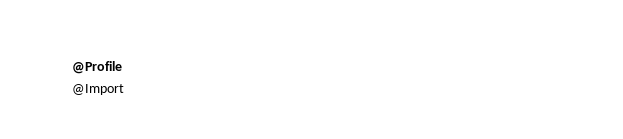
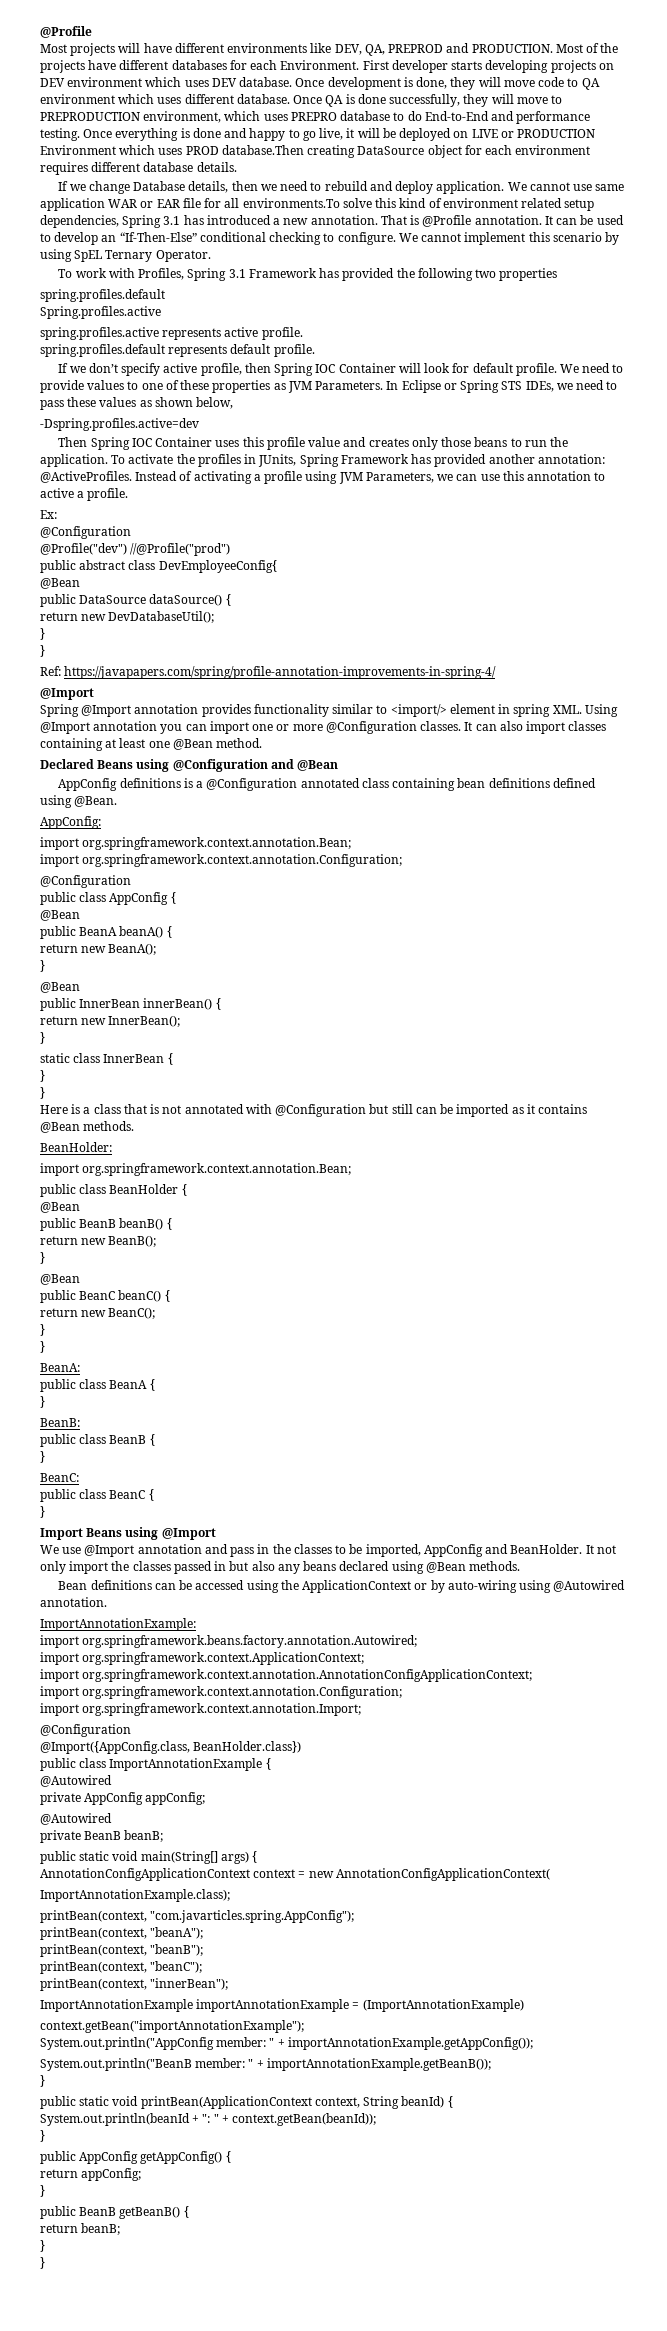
+ Most projects will have different environments like DEV, QA, PREPROD and PRODUCTION. Most of the projects have different databases for each Environment. First developer starts developing projects on DEV environment which uses DEV database. Once development is done, they will move code to QA environment which uses different database. Once QA is done successfully, they will move to PREPRODUCTION environment, which uses PREPRO database to do End-to-End and performance testing. Once everything is done and happy to go live, it will be deployed on LIVE or PRODUCTION Environment which uses PROD database.Then creating DataSource object for each environment requires different database details.
+ If we change Database details, then we need to rebuild and deploy application. We cannot use same application WAR or EAR file for all environments.To solve this kind of environment related setup dependencies, Spring 3.1 has introduced a new annotation. That is @Profile annotation. It can be used to develop an “If-Then-Else” conditional checking to configure. We cannot implement this scenario by using SpEL Ternary Operator.
+ To work with Profiles, Spring 3.1 Framework has provided the following two properties
+ spring.profiles.default
+ Spring.profiles.active
+ spring.profiles.active represents active profile.
+ spring.profiles.default represents default profile.
+ If we don’t specify active profile, then Spring IOC Container will look for default profile. We need to provide values to one of these properties as JVM Parameters. In Eclipse or Spring STS IDEs, we need to pass these values as shown below,
+ -Dspring.profiles.active=dev
+ Then Spring IOC Container uses this profile value and creates only those beans to run the application. To activate the profiles in JUnits, Spring Framework has provided another annotation: @ActiveProfiles. Instead of activating a profile using JVM Parameters, we can use this annotation to active a profile.
+ Ex:
+ @Configuration
+ @Profile("dev") //@Profile("prod")
+ public abstract class DevEmployeeConfig{
+ @Bean
+ public DataSource dataSource() {
+ return new DevDatabaseUtil();
+ }
+ }
+ Ref: https://javapapers.com/spring/profile-annotation-improvements-in-spring-4/
  @Import
+ Spring @Import annotation provides functionality similar to <import/> element in spring XML. Using @Import annotation you can import one or more @Configuration classes. It can also import classes containing at least one @Bean method.
+ Declared Beans using @Configuration and @Bean
+ AppConfig definitions is a @Configuration annotated class containing bean definitions defined using @Bean.
+ AppConfig:
+ import org.springframework.context.annotation.Bean;
+ import org.springframework.context.annotation.Configuration;
+ @Configuration
+ public class AppConfig {
+ @Bean
+ public BeanA beanA() {
+ return new BeanA();
+ }
+ @Bean
+ public InnerBean innerBean() {
+ return new InnerBean();
+ }
+ static class InnerBean {
+ }
+ }
+ Here is a class that is not annotated with @Configuration but still can be imported as it contains @Bean methods.
+ BeanHolder:
+ import org.springframework.context.annotation.Bean;
+ public class BeanHolder {
+ @Bean
+ public BeanB beanB() {
+ return new BeanB();
+ }
+ @Bean
+ public BeanC beanC() {
+ return new BeanC();
+ }
+ }
+ BeanA:
+ public class BeanA {
+ }
+ BeanB:
+ public class BeanB {
+ }
+ BeanC:
+ public class BeanC {
+ }
+ Import Beans using @Import
+ We use @Import annotation and pass in the classes to be imported, AppConfig and BeanHolder. It not only import the classes passed in but also any beans declared using @Bean methods.
+ Bean definitions can be accessed using the ApplicationContext or by auto-wiring using @Autowired annotation.
+ ImportAnnotationExample:
+ import org.springframework.beans.factory.annotation.Autowired;
+ import org.springframework.context.ApplicationContext;
+ import org.springframework.context.annotation.AnnotationConfigApplicationContext;
+ import org.springframework.context.annotation.Configuration;
+ import org.springframework.context.annotation.Import;
+ @Configuration
+ @Import({AppConfig.class, BeanHolder.class})
+ public class ImportAnnotationExample {
+ @Autowired
+ private AppConfig appConfig;
+ @Autowired
+ private BeanB beanB;
+ public static void main(String[] args) {
+ AnnotationConfigApplicationContext context = new AnnotationConfigApplicationContext(
+ ImportAnnotationExample.class);
+ printBean(context, "com.javarticles.spring.AppConfig");
+ printBean(context, "beanA");
+ printBean(context, "beanB");
+ printBean(context, "beanC");
+ printBean(context, "innerBean");
+ ImportAnnotationExample importAnnotationExample = (ImportAnnotationExample)
+ context.getBean("importAnnotationExample");
+ System.out.println("AppConfig member: " + importAnnotationExample.getAppConfig());
+ System.out.println("BeanB member: " + importAnnotationExample.getBeanB());
+ }
+ public static void printBean(ApplicationContext context, String beanId) {
+ System.out.println(beanId + ": " + context.getBean(beanId));
+ }
+ public AppConfig getAppConfig() {
+ return appConfig;
+ }
+ public BeanB getBeanB() {
+ return beanB;
+ }
+ }

